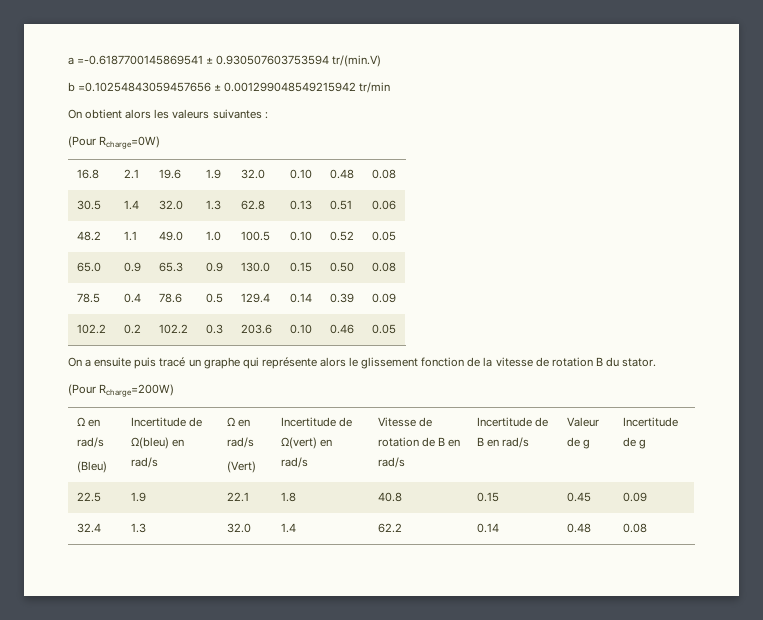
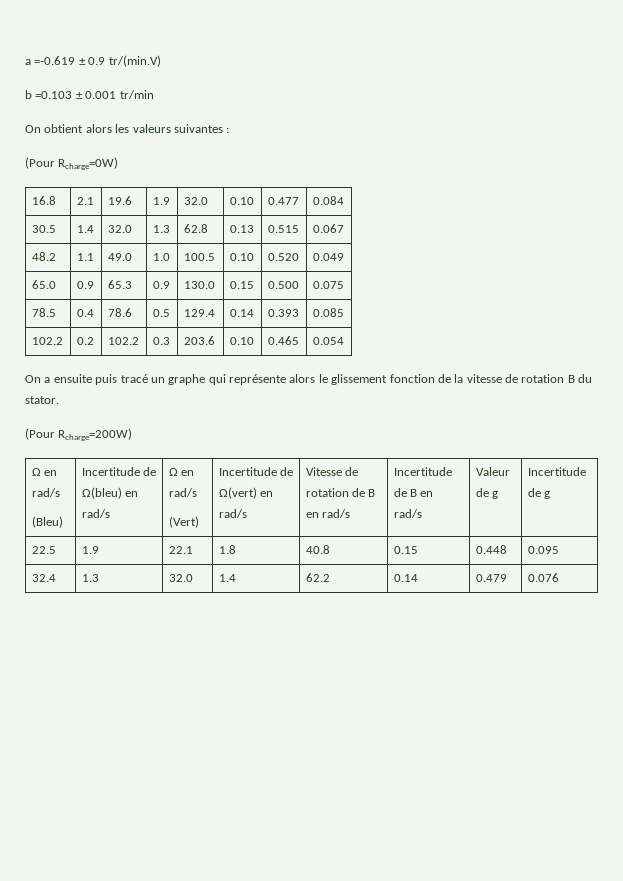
- a =-0.6187700145869541 ± 0.930507603753594 tr/(min.V)
+ a =-0.619 ± 0.9 tr/(min.V)
- b =0.10254843059457656 ± 0.001299048549215942 tr/min
+ b =0.103 ± 0.001 tr/min
- 16.8 | 2.1 | 19.6 | 1.9 | 32.0 | 0.10 | 0.48 | 0.08
+ 16.8 | 2.1 | 19.6 | 1.9 | 32.0 | 0.10 | 0.477 | 0.084
- 30.5 | 1.4 | 32.0 | 1.3 | 62.8 | 0.13 | 0.51 | 0.06
+ 30.5 | 1.4 | 32.0 | 1.3 | 62.8 | 0.13 | 0.515 | 0.067
- 48.2 | 1.1 | 49.0 | 1.0 | 100.5 | 0.10 | 0.52 | 0.05
+ 48.2 | 1.1 | 49.0 | 1.0 | 100.5 | 0.10 | 0.520 | 0.049
- 65.0 | 0.9 | 65.3 | 0.9 | 130.0 | 0.15 | 0.50 | 0.08
+ 65.0 | 0.9 | 65.3 | 0.9 | 130.0 | 0.15 | 0.500 | 0.075
- 78.5 | 0.4 | 78.6 | 0.5 | 129.4 | 0.14 | 0.39 | 0.09
+ 78.5 | 0.4 | 78.6 | 0.5 | 129.4 | 0.14 | 0.393 | 0.085
- 102.2 | 0.2 | 102.2 | 0.3 | 203.6 | 0.10 | 0.46 | 0.05
+ 102.2 | 0.2 | 102.2 | 0.3 | 203.6 | 0.10 | 0.465 | 0.054
- 22.5 | 1.9 | 22.1 | 1.8 | 40.8 | 0.15 | 0.45 | 0.09
+ 22.5 | 1.9 | 22.1 | 1.8 | 40.8 | 0.15 | 0.448 | 0.095
- 32.4 | 1.3 | 32.0 | 1.4 | 62.2 | 0.14 | 0.48 | 0.08
+ 32.4 | 1.3 | 32.0 | 1.4 | 62.2 | 0.14 | 0.479 | 0.076

